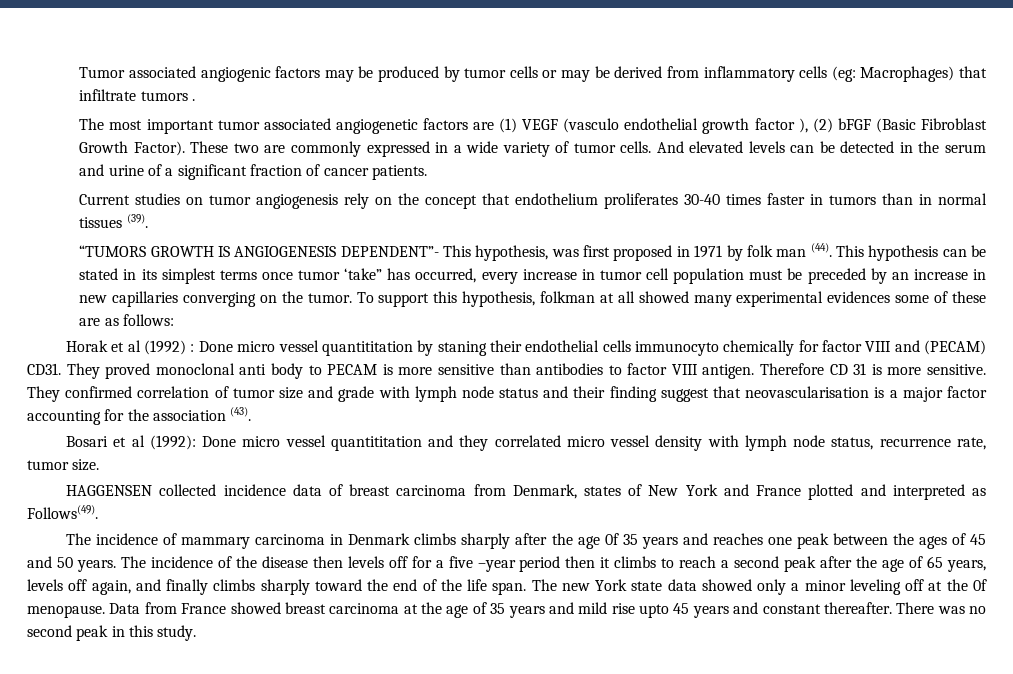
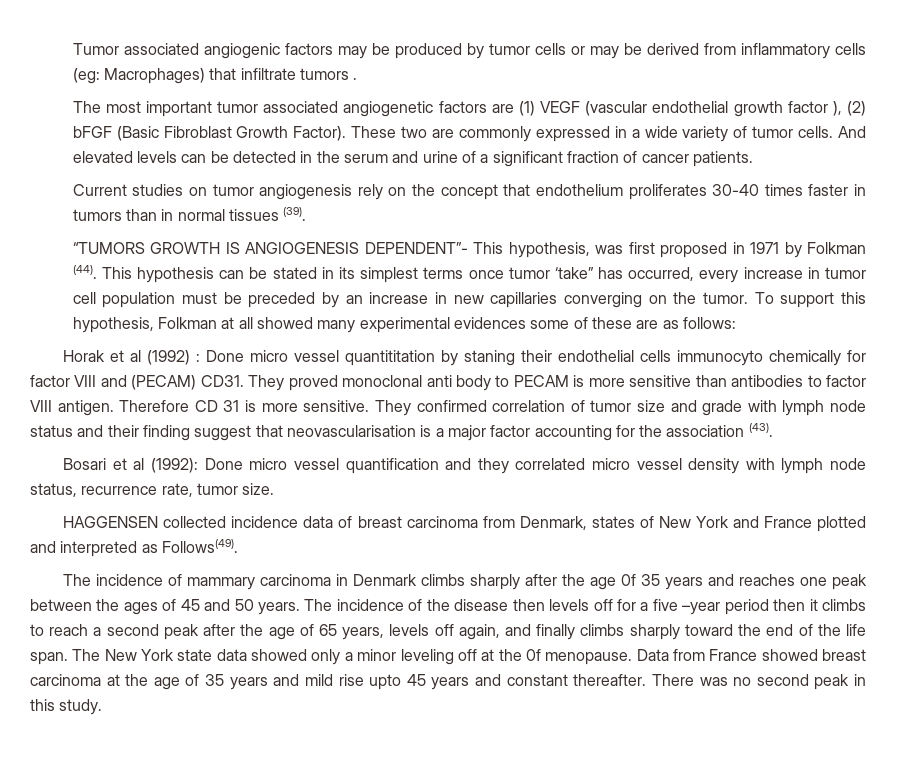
- The most important tumor associated angiogenetic factors are (1) VEGF (vasculo endothelial growth factor ), (2) bFGF (Basic Fibroblast Growth Factor).
+ The most important tumor associated angiogenetic factors are (1) VEGF (vascular endothelial growth factor ), (2) bFGF (Basic Fibroblast Growth Factor).
- “TUMORS GROWTH IS ANGIOGENESIS DEPENDENT”- This hypothesis, was first proposed in 1971 by folk man (44).
+ “TUMORS GROWTH IS ANGIOGENESIS DEPENDENT”- This hypothesis, was first proposed in 1971 by Folkman (44).
- To support this hypothesis, folkman at all showed many experimental evidences some of these are as follows:
+ To support this hypothesis, Folkman at all showed many experimental evidences some of these are as follows:
- Bosari et al (1992): Done micro vessel quantititation and they correlated micro vessel density with lymph node status, recurrence rate, tumor size.
+ Bosari et al (1992): Done micro vessel quantification and they correlated micro vessel density with lymph node status, recurrence rate, tumor size.
- The new York state data showed only a minor leveling off at the 0f menopause.
+ The New York state data showed only a minor leveling off at the 0f menopause.

